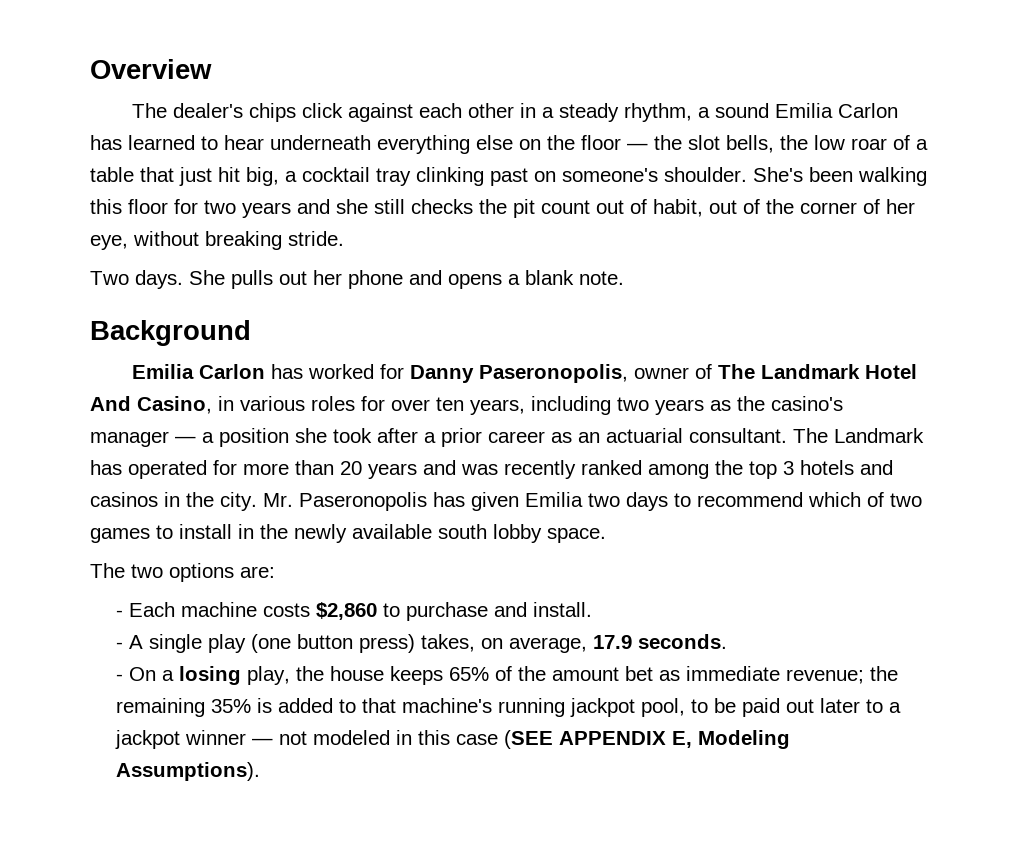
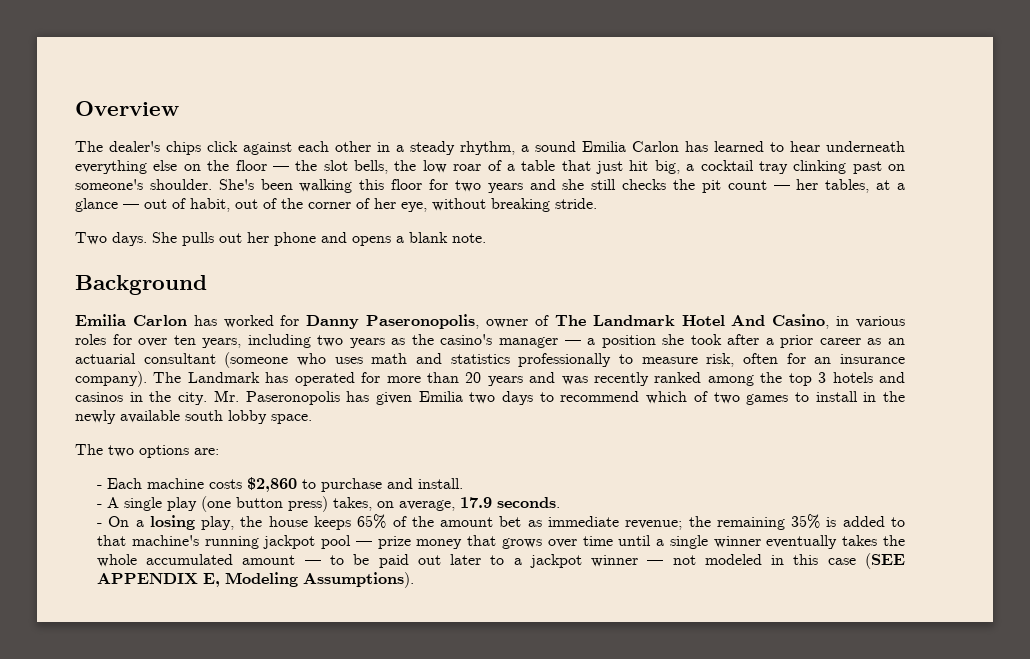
- She's been walking this floor for two years and she still checks the pit count out of habit, out of the corner of her eye, without breaking stride.
+ She's been walking this floor for two years and she still checks the pit count — her tables, at a glance — out of habit, out of the corner of her eye, without breaking stride.
- Emilia Carlon has worked for Danny Paseronopolis, owner of The Landmark Hotel And Casino, in various roles for over ten years, including two years as the casino's manager — a position she took after a prior career as an actuarial consultant.
+ Emilia Carlon has worked for Danny Paseronopolis, owner of The Landmark Hotel And Casino, in various roles for over ten years, including two years as the casino's manager — a position she took after a prior career as an actuarial consultant (someone who uses math and statistics professionally to measure risk, often for an insurance company).
- - On a losing play, the house keeps 65% of the amount bet as immediate revenue; the remaining 35% is added to that machine's running jackpot pool, to be paid out later to a jackpot winner — not modeled in this case (SEE APPENDIX E, Modeling Assumptions).
+ - On a losing play, the house keeps 65% of the amount bet as immediate revenue; the remaining 35% is added to that machine's running jackpot pool — prize money that grows over time until a single winner eventually takes the whole accumulated amount — to be paid out later to a jackpot winner — not modeled in this case (SEE APPENDIX E, Modeling Assumptions).

